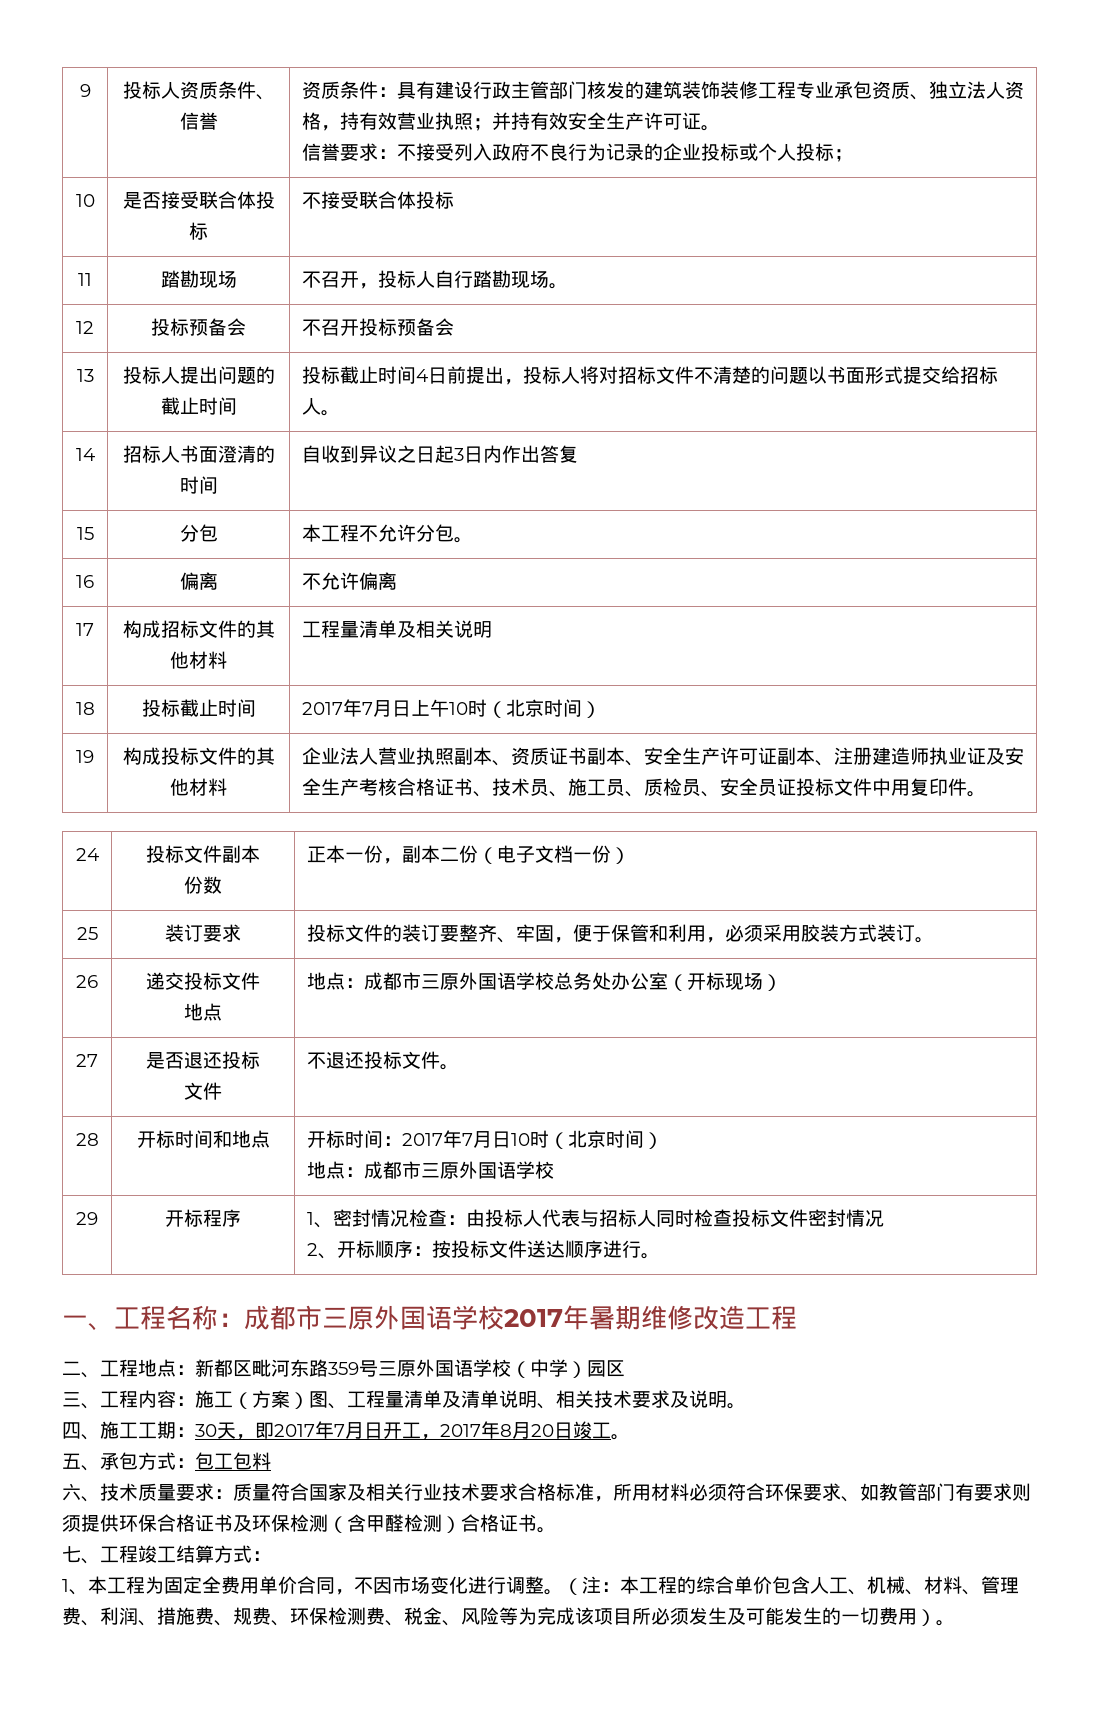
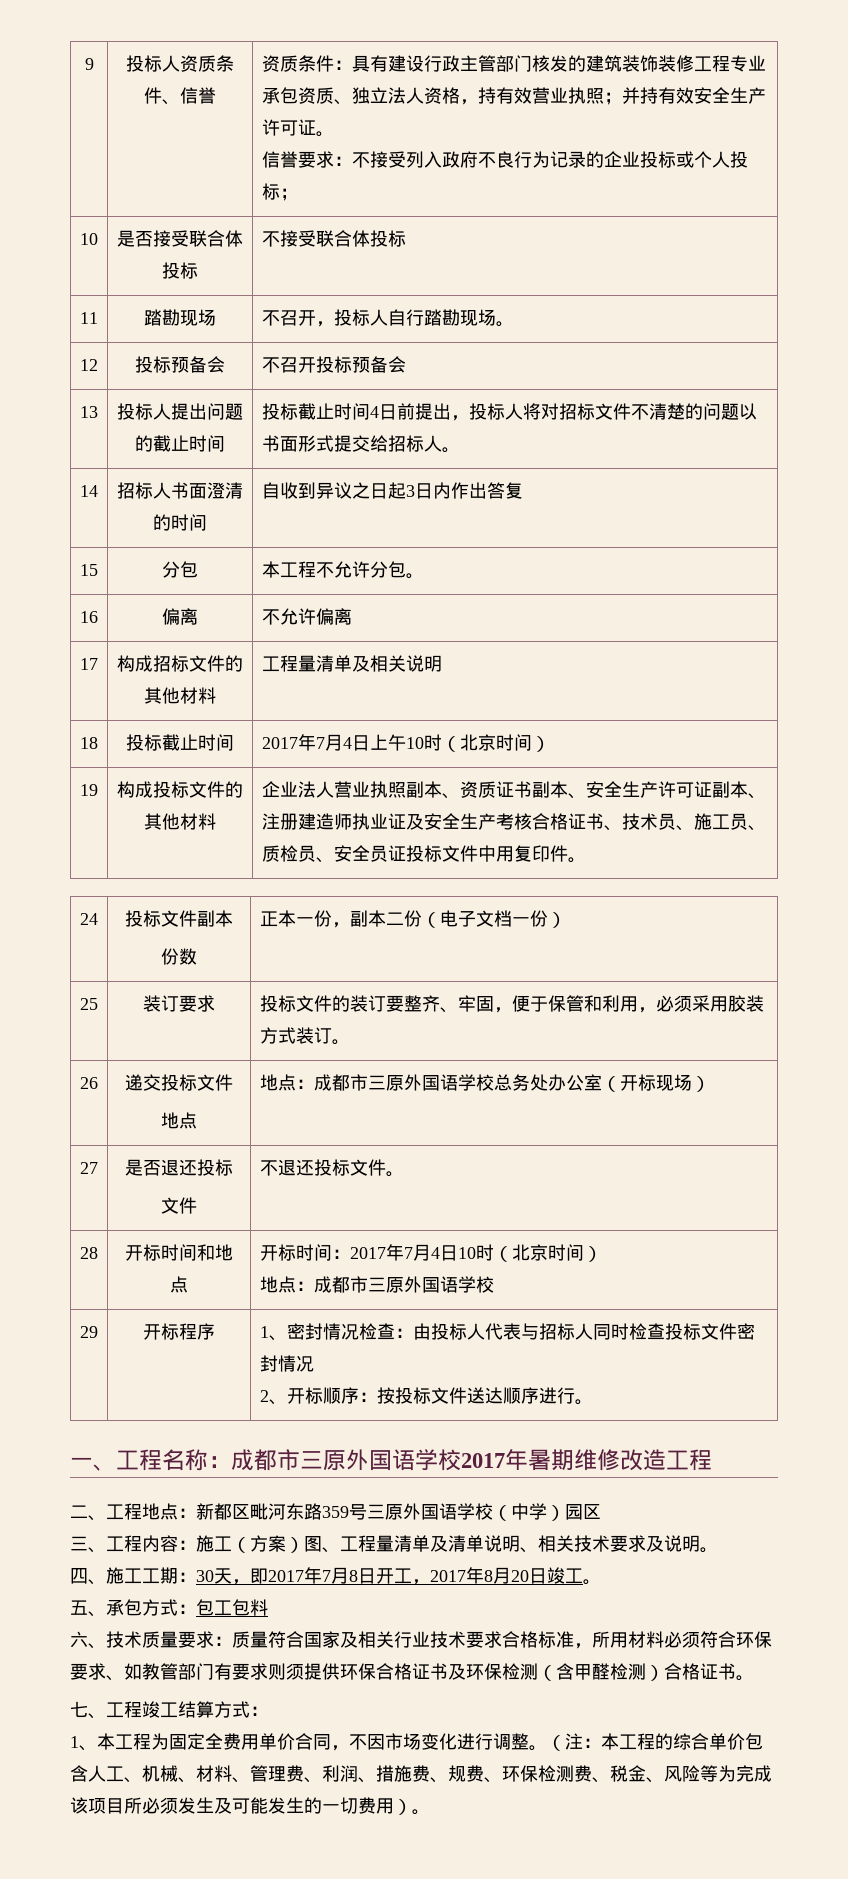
- 18 | 投标截止时间 | 2017年7月日上午10时（北京时间）
+ 18 | 投标截止时间 | 2017年7月4日上午10时（北京时间）
- 28 | 开标时间和地点 | 开标时间：2017年7月日10时（北京时间）
+ 28 | 开标时间和地点 | 开标时间：2017年7月4日10时（北京时间）
- 四、施工工期：30天，即2017年7月日开工，2017年8月20日竣工。
+ 四、施工工期：30天，即2017年7月8日开工，2017年8月20日竣工。

